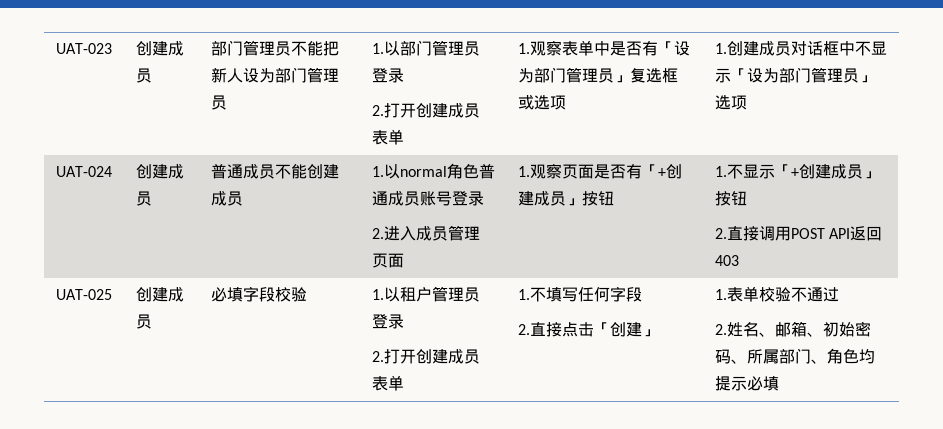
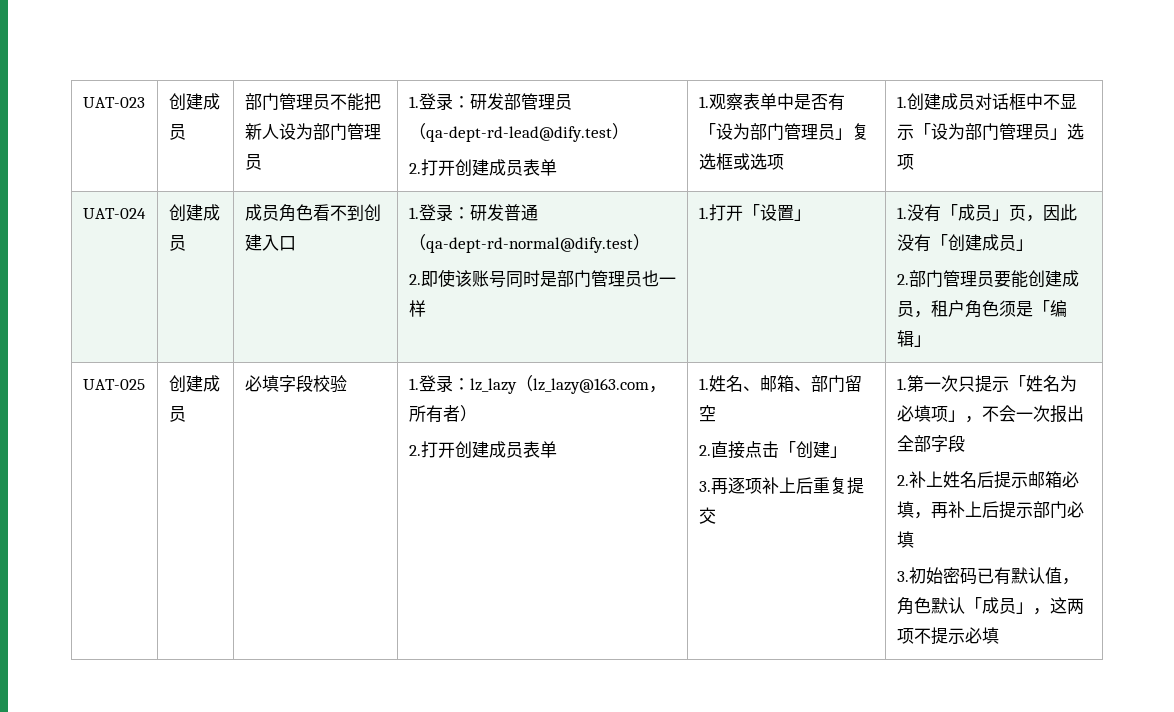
- 1.以部门管理员登录
+ 1.登录：研发部管理员（qa-dept-rd-lead@dify.test）
- 普通成员不能创建成员 | 1.以normal角色普通成员账号登录
- 2.进入成员管理页面 | 1.观察页面是否有「+创建成员」按钮 | 1.不显示「+创建成员」按钮
- 2.直接调用POST API返回403
+ 成员角色看不到创建入口 | 1.登录：研发普通（qa-dept-rd-normal@dify.test）
+ 2.即使该账号同时是部门管理员也一样 | 1.打开「设置」 | 1.没有「成员」页，因此没有「创建成员」
+ 2.部门管理员要能创建成员，租户角色须是「编辑」
- 1.以租户管理员登录
- 2.打开创建成员表单 | 1.不填写任何字段
+ 1.登录：lz_lazy（lz_lazy@163.com，所有者）
+ 2.打开创建成员表单 | 1.姓名、邮箱、部门留空
- 1.表单校验不通过
- 2.姓名、邮箱、初始密码、所属部门、角色均提示必填
+ 3.再逐项补上后重复提交 | 1.第一次只提示「姓名为必填项」，不会一次报出全部字段
+ 2.补上姓名后提示邮箱必填，再补上后提示部门必填
+ 3.初始密码已有默认值，角色默认「成员」，这两项不提示必填

